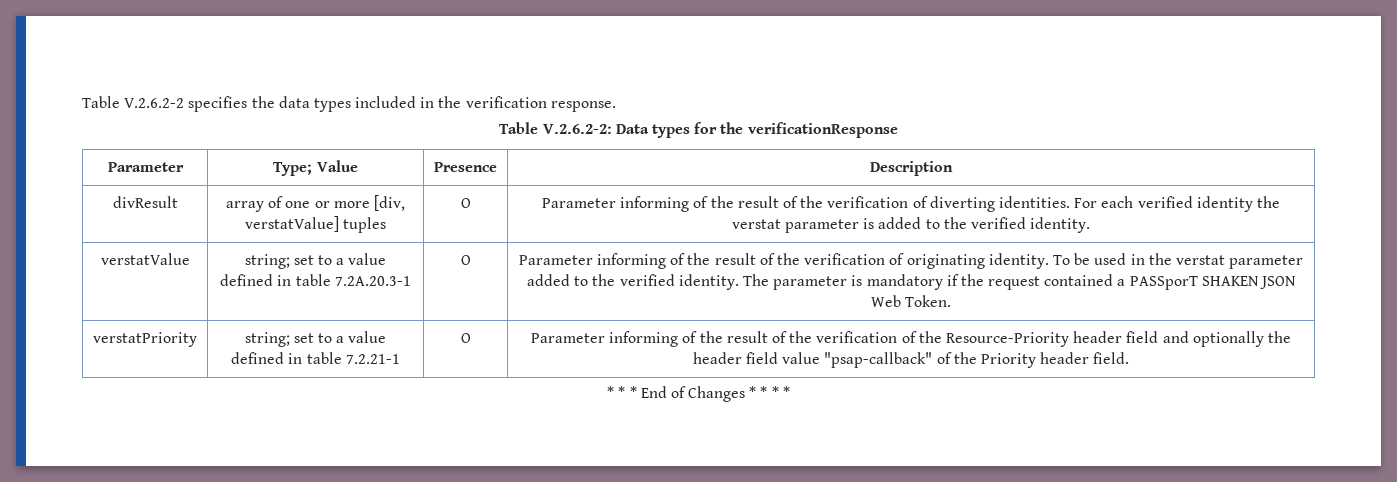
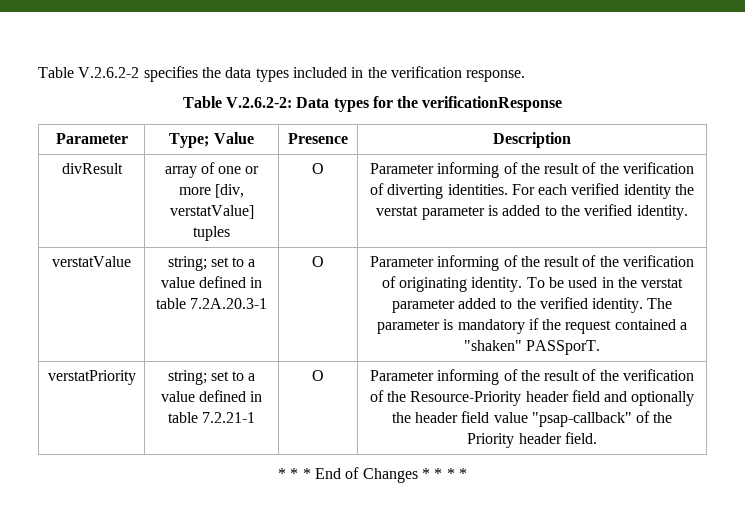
- The parameter is mandatory if the request contained a PASSporT SHAKEN JSON Web Token.
+ The parameter is mandatory if the request contained a "shaken" PASSporT.

